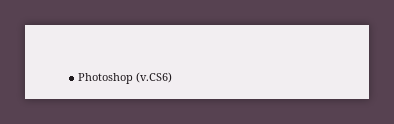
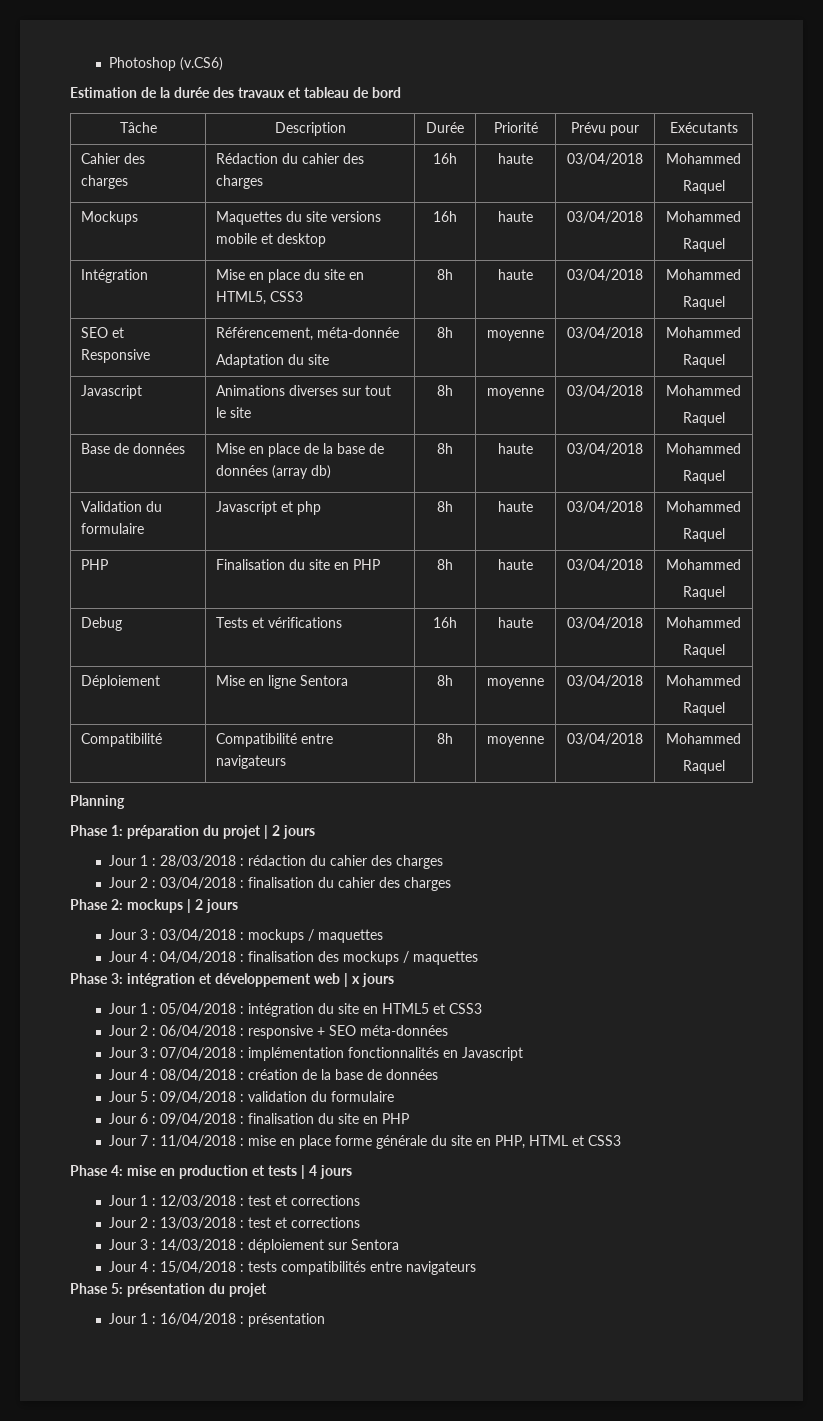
+ Estimation de la durée des travaux et tableau de bord
+ Tâche | Description | Durée | Priorité | Prévu pour | Exécutants
+ Cahier des charges | Rédaction du cahier des charges | 16h | haute | 03/04/2018 | Mohammed
+ Raquel
+ Mockups | Maquettes du site versions mobile et desktop | 16h | haute | 03/04/2018 | Mohammed
+ Raquel
+ Intégration | Mise en place du site en HTML5, CSS3 | 8h | haute | 03/04/2018 | Mohammed
+ Raquel
+ SEO et Responsive | Référencement, méta-donnée
+ Adaptation du site | 8h | moyenne | 03/04/2018 | Mohammed
+ Raquel
+ Javascript | Animations diverses sur tout le site | 8h | moyenne | 03/04/2018 | Mohammed
+ Raquel
+ Base de données | Mise en place de la base de données (array db) | 8h | haute | 03/04/2018 | Mohammed
+ Raquel
+ Validation du formulaire | Javascript et php | 8h | haute | 03/04/2018 | Mohammed
+ Raquel
+ PHP | Finalisation du site en PHP | 8h | haute | 03/04/2018 | Mohammed
+ Raquel
+ Debug | Tests et vérifications | 16h | haute | 03/04/2018 | Mohammed
+ Raquel
+ Déploiement | Mise en ligne Sentora | 8h | moyenne | 03/04/2018 | Mohammed
+ Raquel
+ Compatibilité | Compatibilité entre navigateurs | 8h | moyenne | 03/04/2018 | Mohammed
+ Raquel
+ Planning
+ Phase 1: préparation du projet | 2 jours
+ Jour 1 : 28/03/2018 : rédaction du cahier des charges
+ Jour 2 : 03/04/2018 : finalisation du cahier des charges
+ Phase 2: mockups | 2 jours
+ Jour 3 : 03/04/2018 : mockups / maquettes
+ Jour 4 : 04/04/2018 : finalisation des mockups / maquettes
+ Phase 3: intégration et développement web | x jours
+ Jour 1 : 05/04/2018 : intégration du site en HTML5 et CSS3
+ Jour 2 : 06/04/2018 : responsive + SEO méta-données
+ Jour 3 : 07/04/2018 : implémentation fonctionnalités en Javascript
+ Jour 4 : 08/04/2018 : création de la base de données
+ Jour 5 : 09/04/2018 : validation du formulaire
+ Jour 6 : 09/04/2018 : finalisation du site en PHP
+ Jour 7 : 11/04/2018 : mise en place forme générale du site en PHP, HTML et CSS3
+ Phase 4: mise en production et tests | 4 jours
+ Jour 1 : 12/03/2018 : test et corrections
+ Jour 2 : 13/03/2018 : test et corrections
+ Jour 3 : 14/03/2018 : déploiement sur Sentora
+ Jour 4 : 15/04/2018 : tests compatibilités entre navigateurs
+ Phase 5: présentation du projet
+ Jour 1 : 16/04/2018 : présentation

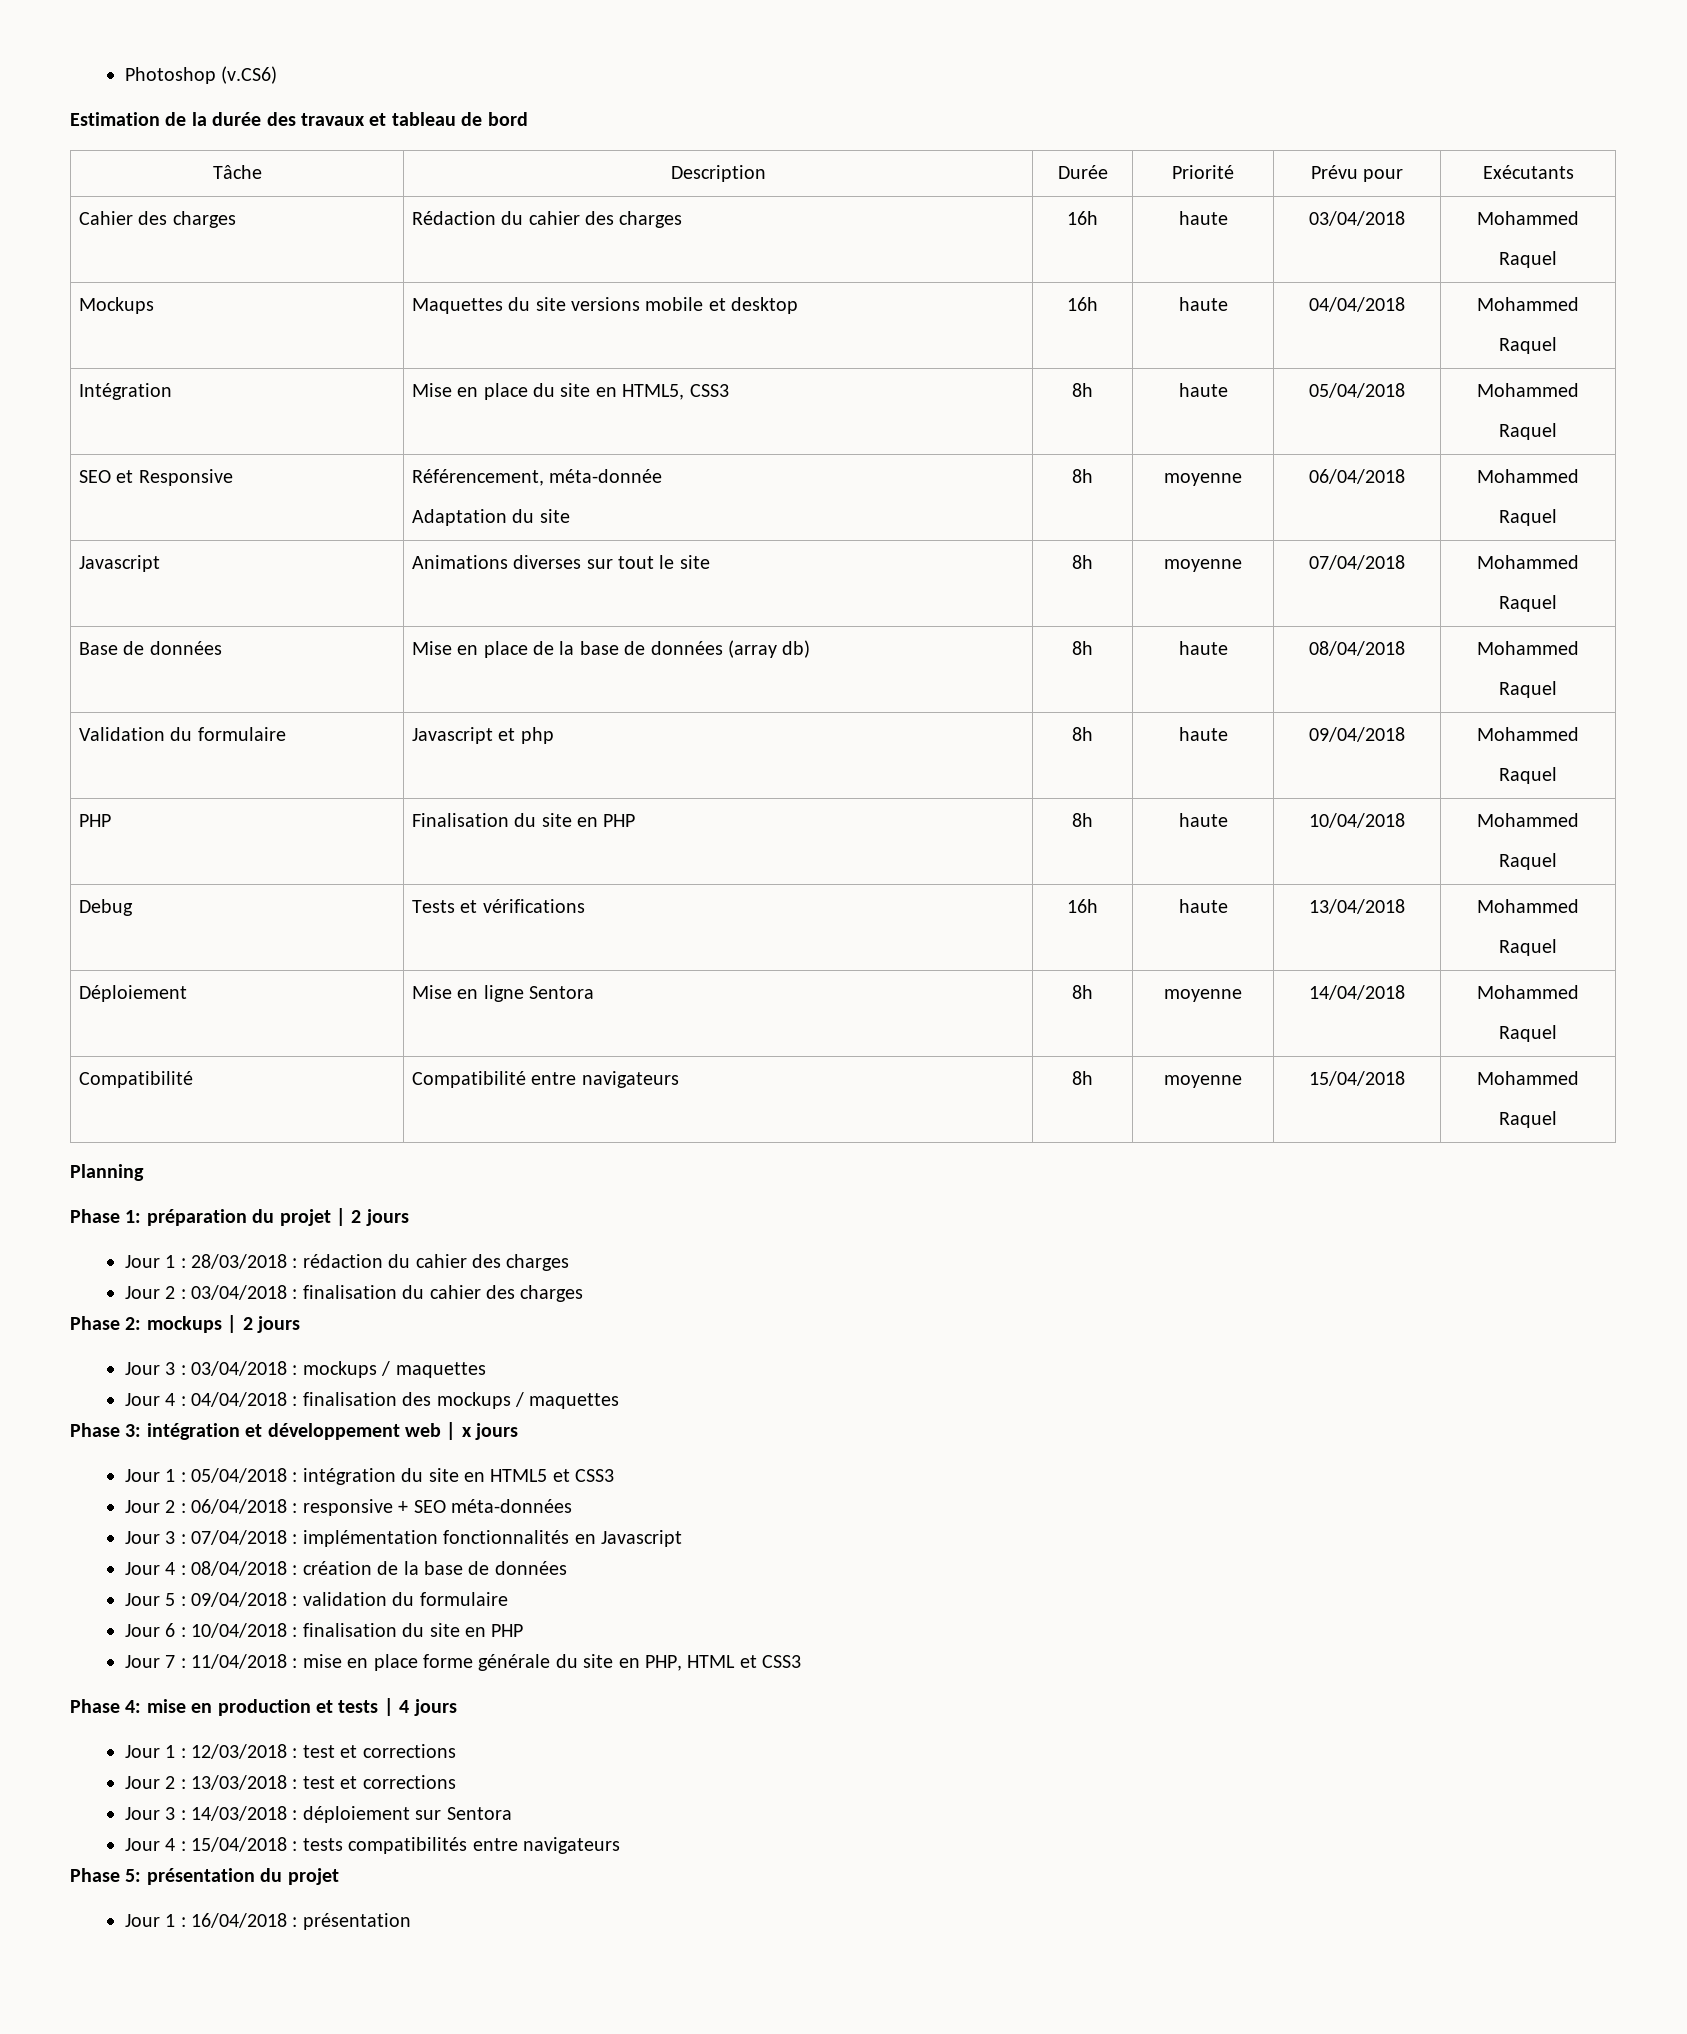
- Mockups | Maquettes du site versions mobile et desktop | 16h | haute | 03/04/2018 | Mohammed
+ Mockups | Maquettes du site versions mobile et desktop | 16h | haute | 04/04/2018 | Mohammed
- Intégration | Mise en place du site en HTML5, CSS3 | 8h | haute | 03/04/2018 | Mohammed
+ Intégration | Mise en place du site en HTML5, CSS3 | 8h | haute | 05/04/2018 | Mohammed
  SEO et Responsive | Référencement, méta-donnée
- Adaptation du site | 8h | moyenne | 03/04/2018 | Mohammed
+ Adaptation du site | 8h | moyenne | 06/04/2018 | Mohammed
- Javascript | Animations diverses sur tout le site | 8h | moyenne | 03/04/2018 | Mohammed
+ Javascript | Animations diverses sur tout le site | 8h | moyenne | 07/04/2018 | Mohammed
- Base de données | Mise en place de la base de données (array db) | 8h | haute | 03/04/2018 | Mohammed
+ Base de données | Mise en place de la base de données (array db) | 8h | haute | 08/04/2018 | Mohammed
- Validation du formulaire | Javascript et php | 8h | haute | 03/04/2018 | Mohammed
+ Validation du formulaire | Javascript et php | 8h | haute | 09/04/2018 | Mohammed
- PHP | Finalisation du site en PHP | 8h | haute | 03/04/2018 | Mohammed
+ PHP | Finalisation du site en PHP | 8h | haute | 10/04/2018 | Mohammed
- Debug | Tests et vérifications | 16h | haute | 03/04/2018 | Mohammed
+ Debug | Tests et vérifications | 16h | haute | 13/04/2018 | Mohammed
- Déploiement | Mise en ligne Sentora | 8h | moyenne | 03/04/2018 | Mohammed
+ Déploiement | Mise en ligne Sentora | 8h | moyenne | 14/04/2018 | Mohammed
- Compatibilité | Compatibilité entre navigateurs | 8h | moyenne | 03/04/2018 | Mohammed
+ Compatibilité | Compatibilité entre navigateurs | 8h | moyenne | 15/04/2018 | Mohammed
- Jour 6 : 09/04/2018 : finalisation du site en PHP
+ Jour 6 : 10/04/2018 : finalisation du site en PHP

